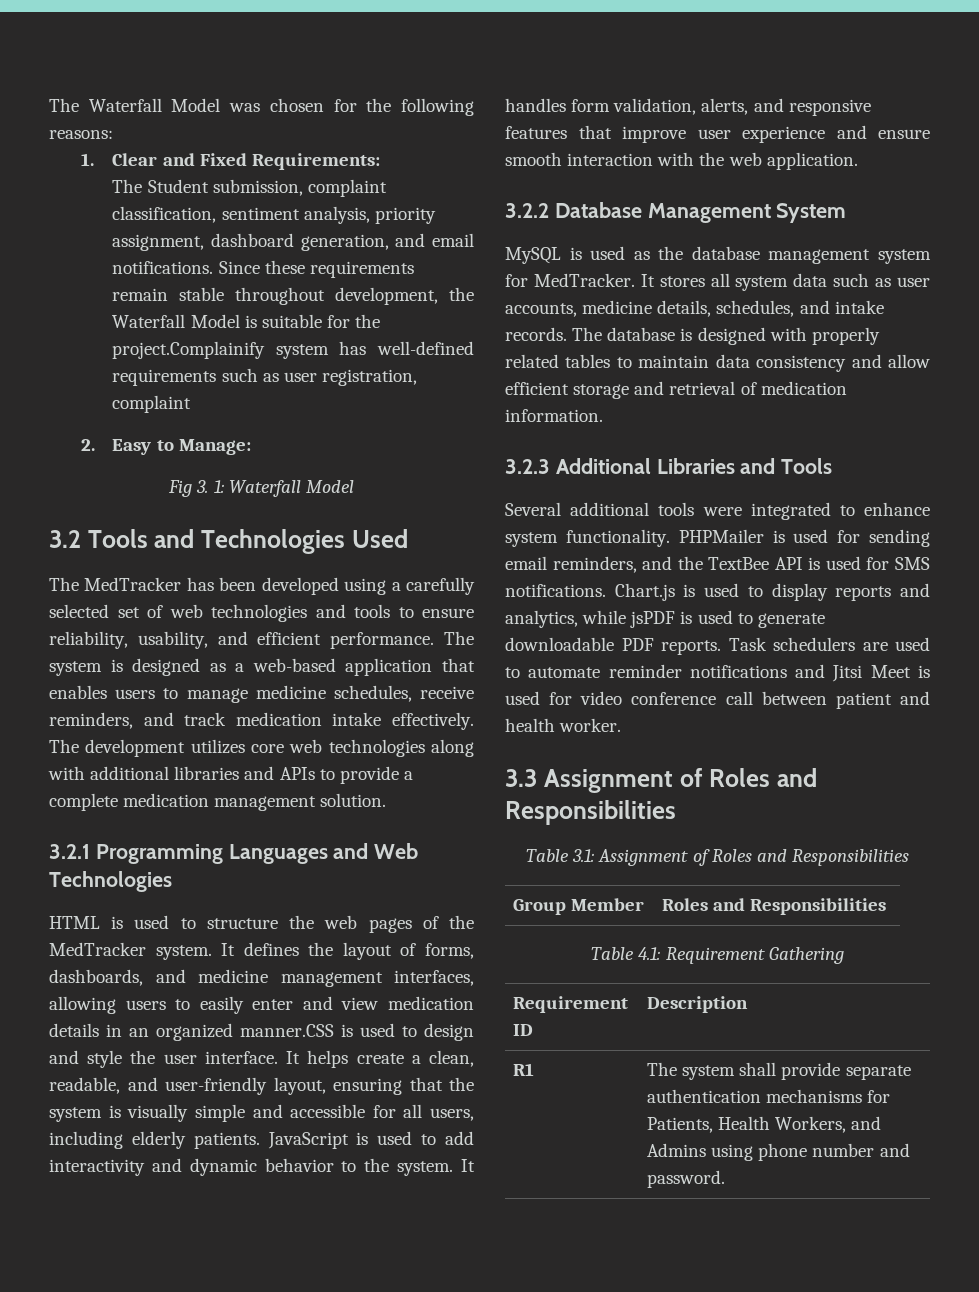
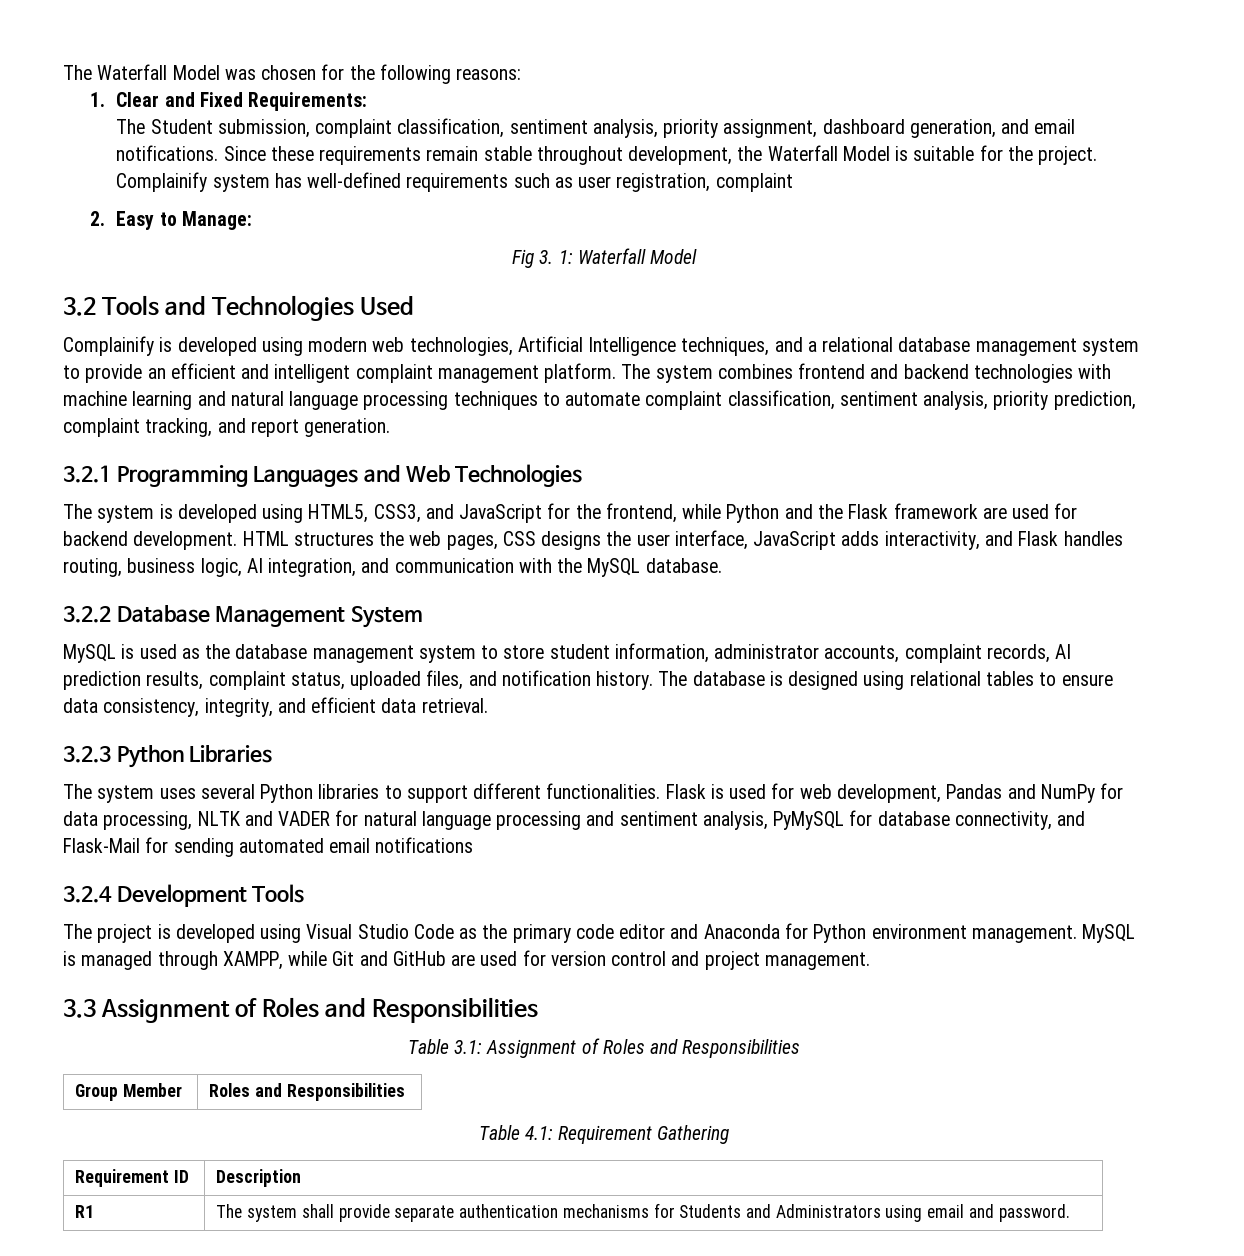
- Since these requirements remain stable throughout development, the Waterfall Model is suitable for the project.Complainify system has well-defined requirements such as user registration, complaint
+ Since these requirements remain stable throughout development, the Waterfall Model is suitable for the project. Complainify system has well-defined requirements such as user registration, complaint
- The MedTracker has been developed using a carefully selected set of web technologies and tools to ensure reliability, usability, and efficient performance. The system is designed as a web-based application that enables users to manage medicine schedules, receive reminders, and track medication intake effectively. The development utilizes core web technologies along with additional libraries and APIs to provide a complete medication management solution.
+ Complainify is developed using modern web technologies, Artificial Intelligence techniques, and a relational database management system to provide an efficient and intelligent complaint management platform. The system combines frontend and backend technologies with machine learning and natural language processing techniques to automate complaint classification, sentiment analysis, priority prediction, complaint tracking, and report generation.
- HTML is used to structure the web pages of the MedTracker system. It defines the layout of forms, dashboards, and medicine management interfaces, allowing users to easily enter and view medication details in an organized manner.CSS is used to design and style the user interface. It helps create a clean, readable, and user-friendly layout, ensuring that the system is visually simple and accessible for all users, including elderly patients. JavaScript is used to add interactivity and dynamic behavior to the system. It handles form validation, alerts, and responsive features that improve user experience and ensure smooth interaction with the web application.
+ The system is developed using HTML5, CSS3, and JavaScript for the frontend, while Python and the Flask framework are used for backend development. HTML structures the web pages, CSS designs the user interface, JavaScript adds interactivity, and Flask handles routing, business logic, AI integration, and communication with the MySQL database.
- MySQL is used as the database management system for MedTracker. It stores all system data such as user accounts, medicine details, schedules, and intake records. The database is designed with properly related tables to maintain data consistency and allow efficient storage and retrieval of medication information.
+ MySQL is used as the database management system to store student information, administrator accounts, complaint records, AI prediction results, complaint status, uploaded files, and notification history. The database is designed using relational tables to ensure data consistency, integrity, and efficient data retrieval.
- 3.2.3 Additional Libraries and Tools
- Several additional tools were integrated to enhance system functionality. PHPMailer is used for sending email reminders, and the TextBee API is used for SMS notifications. Chart.js is used to display reports and analytics, while jsPDF is used to generate downloadable PDF reports. Task schedulers are used to automate reminder notifications and Jitsi Meet is used for video conference call between patient and health worker.
+ 3.2.3 Python Libraries
+ The system uses several Python libraries to support different functionalities. Flask is used for web development, Pandas and NumPy for data processing, NLTK and VADER for natural language processing and sentiment analysis, PyMySQL for database connectivity, and Flask-Mail for sending automated email notifications
+ 3.2.4 Development Tools
+ The project is developed using Visual Studio Code as the primary code editor and Anaconda for Python environment management. MySQL is managed through XAMPP, while Git and GitHub are used for version control and project management.
- R1 | The system shall provide separate authentication mechanisms for Patients, Health Workers, and Admins using phone number and password.
+ R1 | The system shall provide separate authentication mechanisms for Students and Administrators using email and password.

